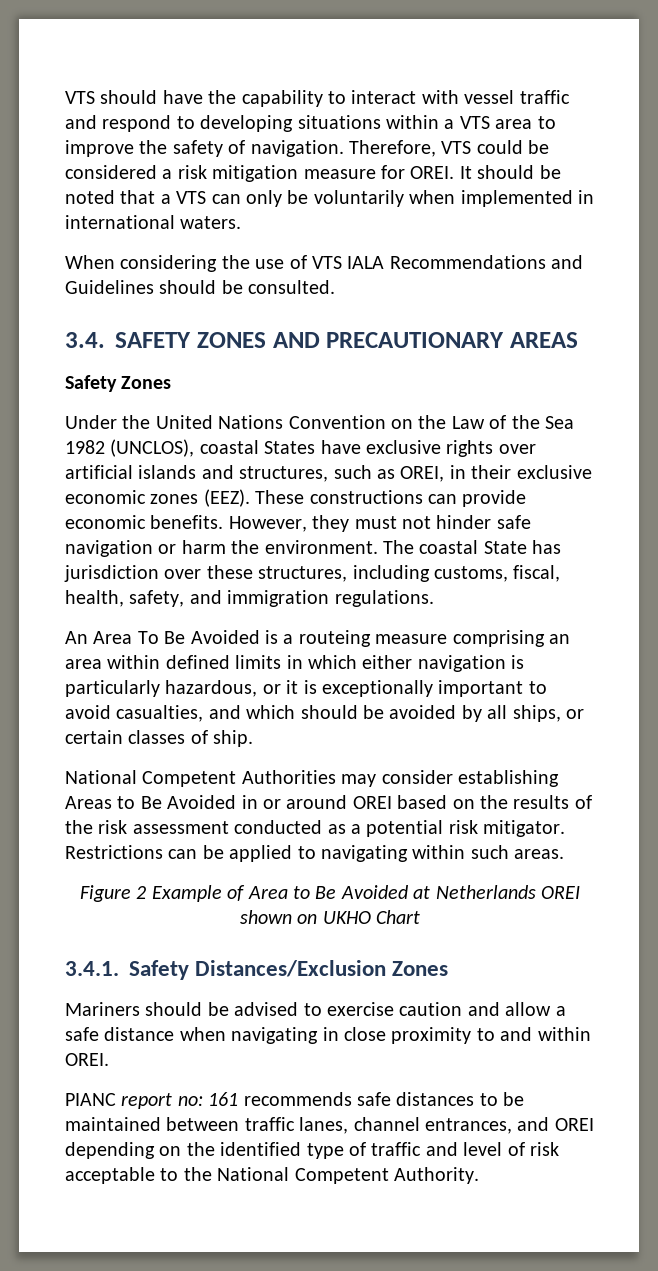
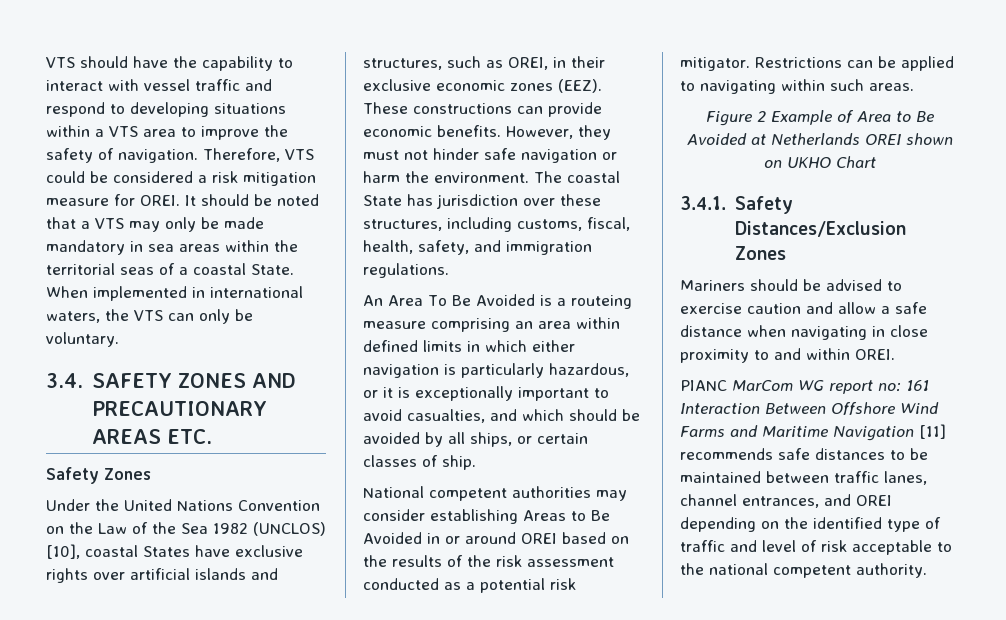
- It should be noted that a VTS can only be voluntarily when implemented in international waters.
- When considering the use of VTS IALA Recommendations and Guidelines should be consulted.
+ It should be noted that a VTS may only be made mandatory in sea areas within the territorial seas of a coastal State. When implemented in international waters, the VTS can only be voluntary.
- 3.4. SAFETY ZONES AND PRECAUTIONARY AREAS
+ 3.4. SAFETY ZONES AND PRECAUTIONARY AREAS ETC.
- Under the United Nations Convention on the Law of the Sea 1982 (UNCLOS), coastal States have exclusive rights over artificial islands and structures, such as OREI, in their exclusive economic zones (EEZ).
+ Under the United Nations Convention on the Law of the Sea 1982 (UNCLOS) [10], coastal States have exclusive rights over artificial islands and structures, such as OREI, in their exclusive economic zones (EEZ).
- National Competent Authorities may consider establishing Areas to Be Avoided in or around OREI based on the results of the risk assessment conducted as a potential risk mitigator.
+ National competent authorities may consider establishing Areas to Be Avoided in or around OREI based on the results of the risk assessment conducted as a potential risk mitigator.
- PIANC report no: 161 recommends safe distances to be maintained between traffic lanes, channel entrances, and OREI depending on the identified type of traffic and level of risk acceptable to the National Competent Authority.
+ PIANC MarCom WG report no: 161 Interaction Between Offshore Wind Farms and Maritime Navigation [11] recommends safe distances to be maintained between traffic lanes, channel entrances, and OREI depending on the identified type of traffic and level of risk acceptable to the national competent authority.

